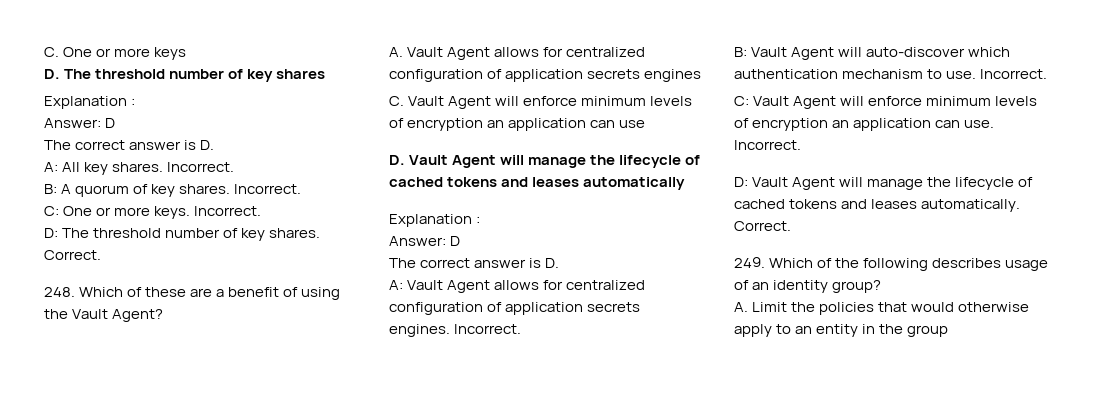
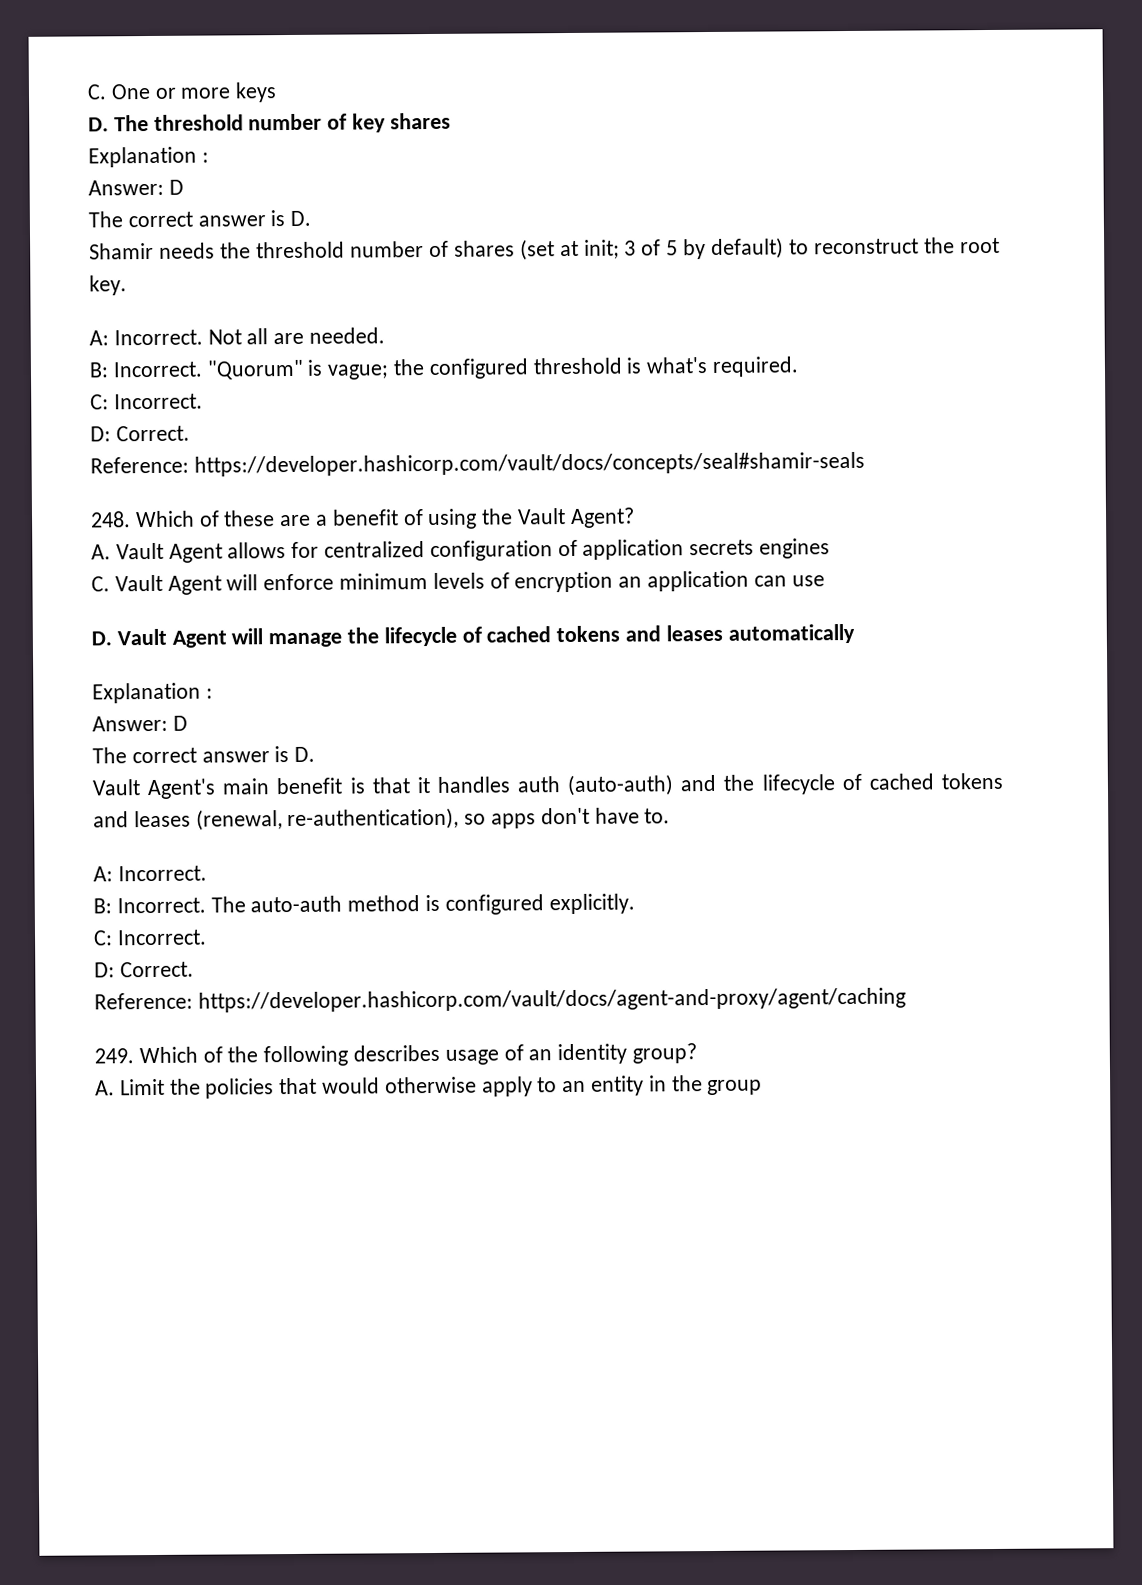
- A: All key shares. Incorrect.
- B: A quorum of key shares. Incorrect.
- C: One or more keys. Incorrect.
- D: The threshold number of key shares. Correct.
+ Shamir needs the threshold number of shares (set at init; 3 of 5 by default) to reconstruct the root key.
+ A: Incorrect. Not all are needed.
+ B: Incorrect. "Quorum" is vague; the configured threshold is what's required.
+ C: Incorrect.
+ D: Correct.
+ Reference: https://developer.hashicorp.com/vault/docs/concepts/seal#shamir-seals
- A: Vault Agent allows for centralized configuration of application secrets engines. Incorrect.
- B: Vault Agent will auto-discover which authentication mechanism to use. Incorrect.
- C: Vault Agent will enforce minimum levels of encryption an application can use. Incorrect.
- D: Vault Agent will manage the lifecycle of cached tokens and leases automatically. Correct.
+ Vault Agent's main benefit is that it handles auth (auto-auth) and the lifecycle of cached tokens and leases (renewal, re-authentication), so apps don't have to.
+ A: Incorrect.
+ B: Incorrect. The auto-auth method is configured explicitly.
+ C: Incorrect.
+ D: Correct.
+ Reference: https://developer.hashicorp.com/vault/docs/agent-and-proxy/agent/caching

